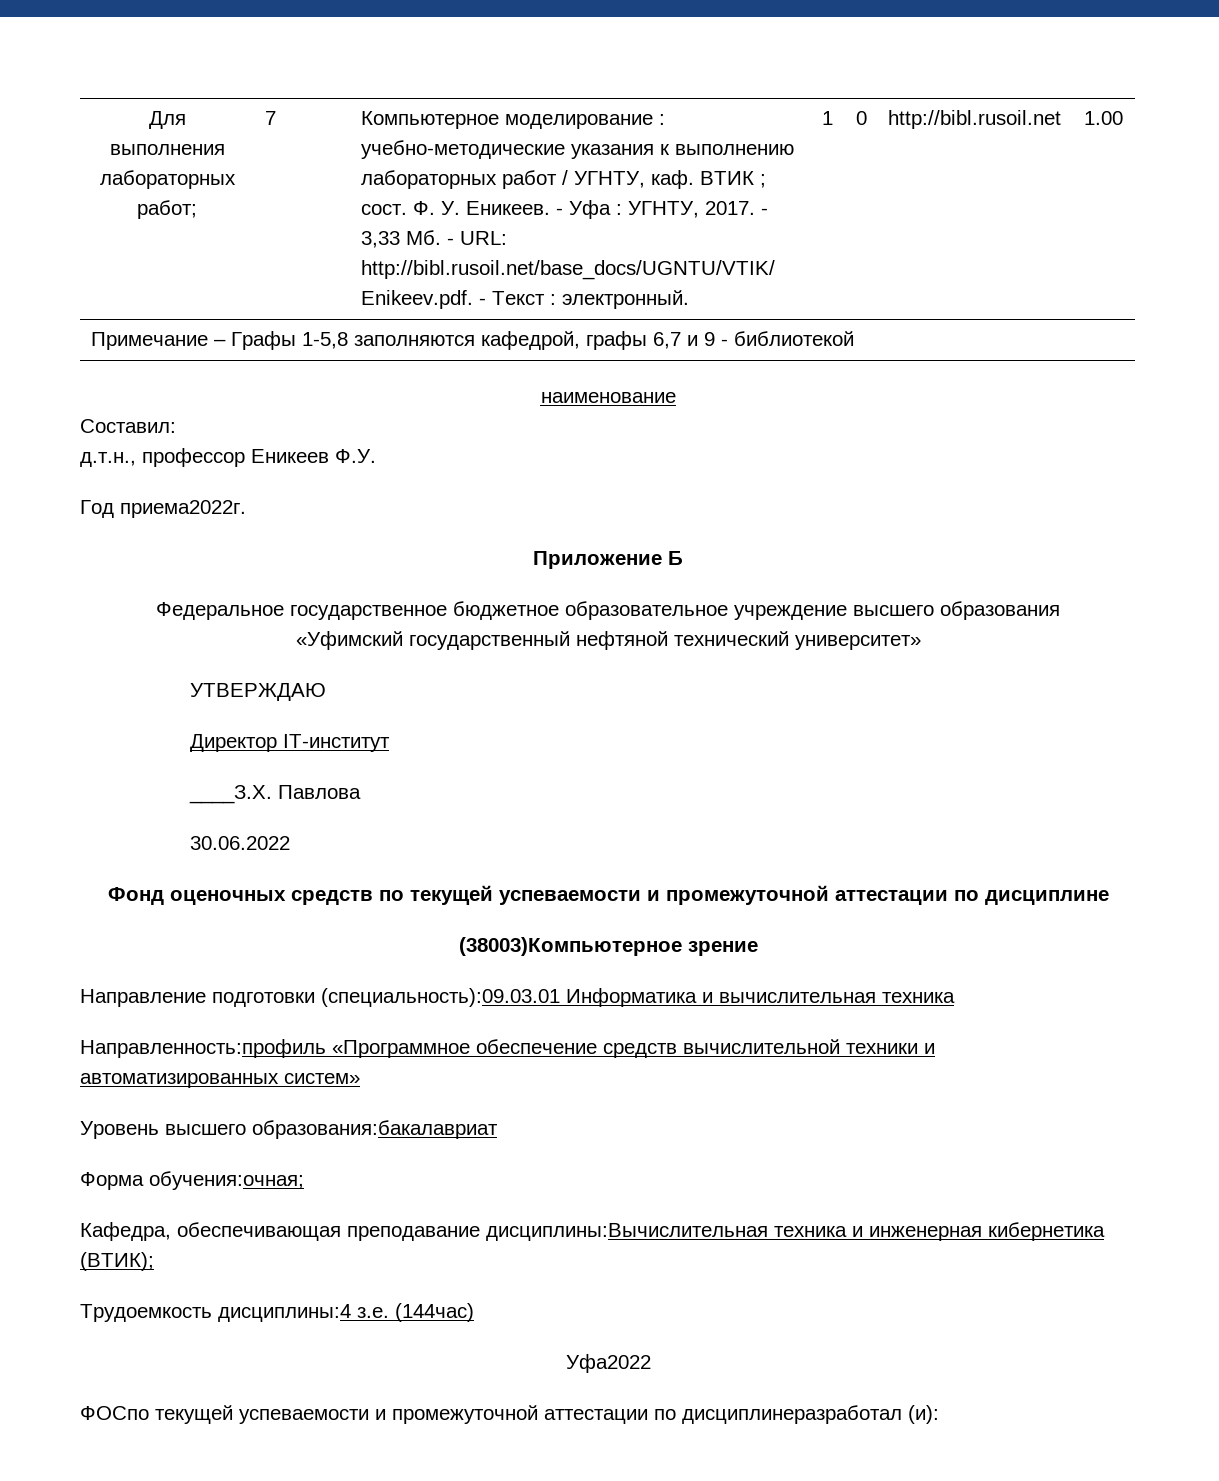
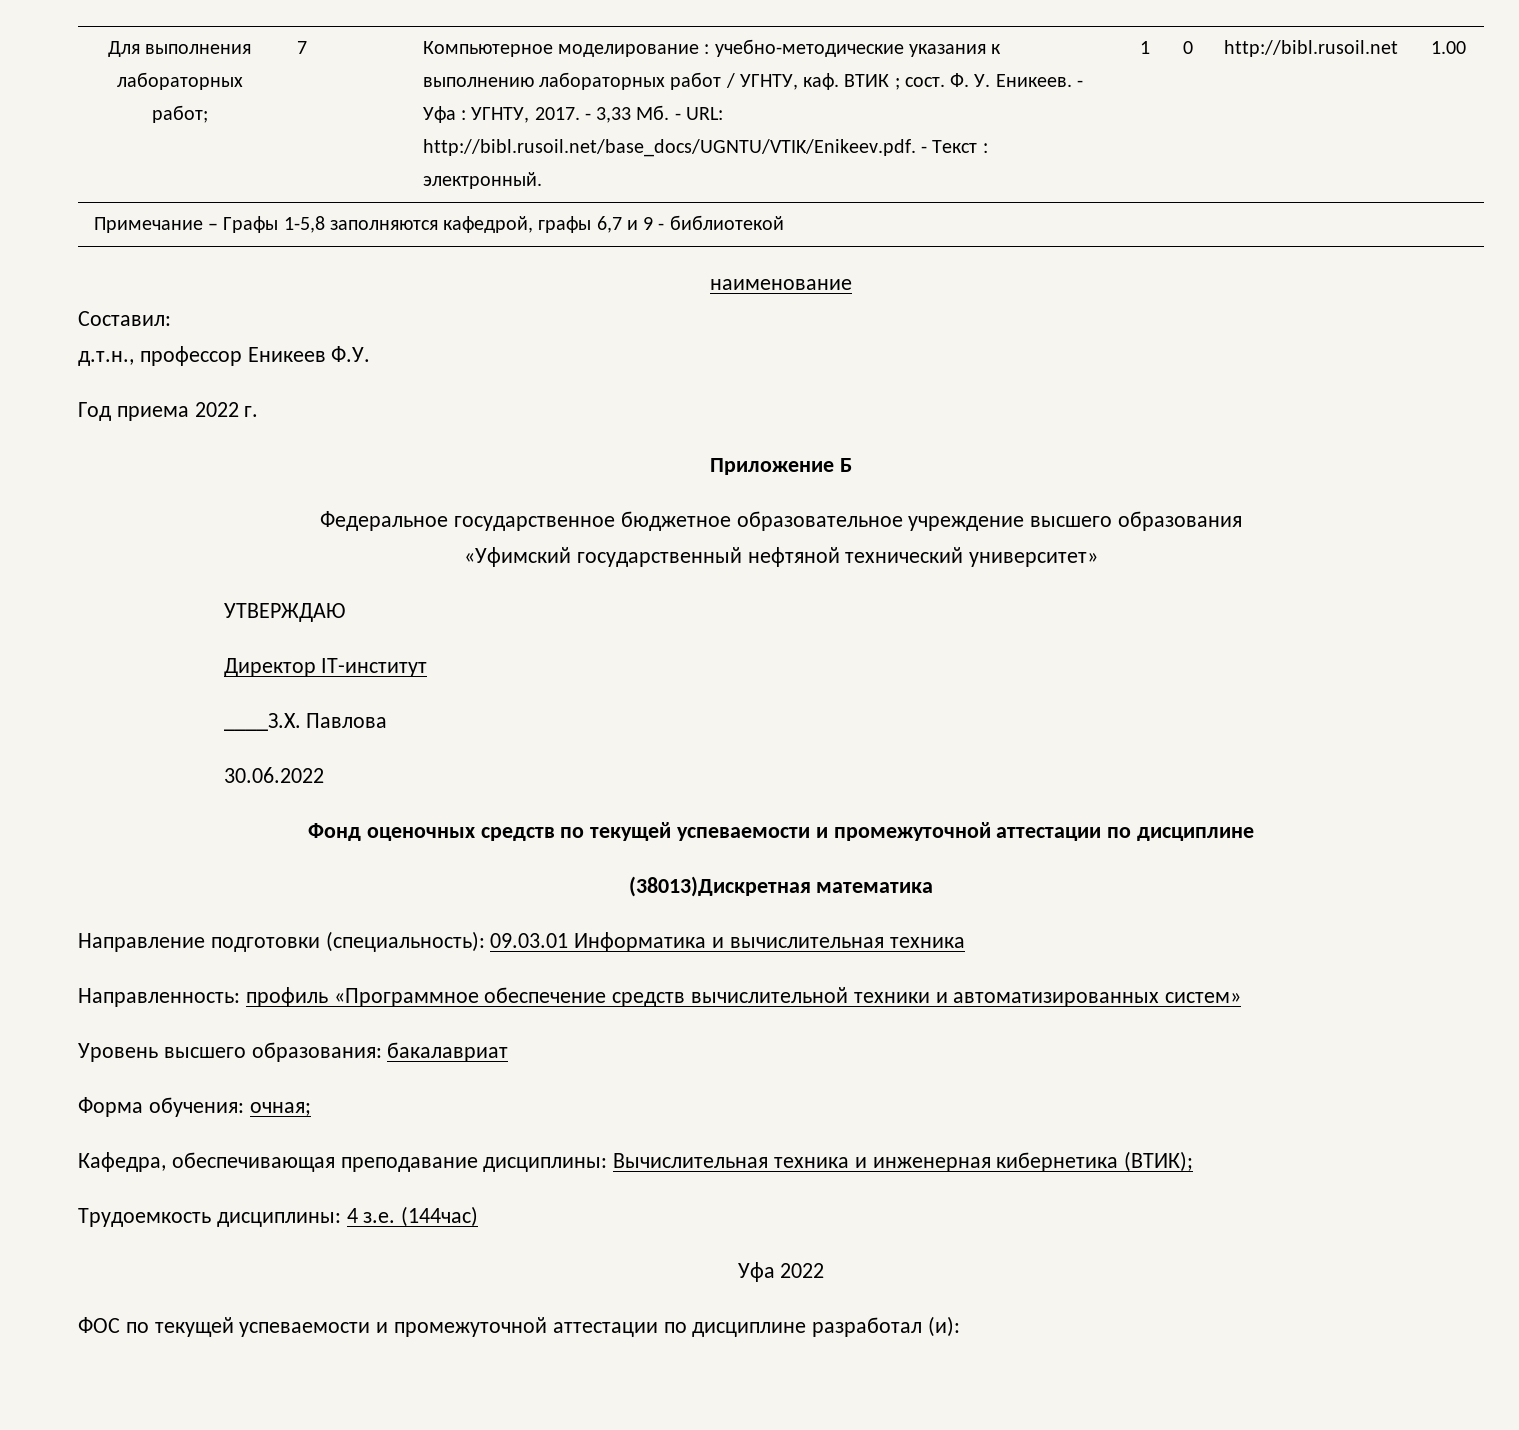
- Год приема2022г.
+ Год приема 2022 г.
- (38003)Компьютерное зрение
+ (38013)Дискретная математика
- Направление подготовки (специальность):09.03.01 Информатика и вычислительная техника
+ Направление подготовки (специальность): 09.03.01 Информатика и вычислительная техника
- Направленность:профиль «Программное обеспечение средств вычислительной техники и автоматизированных систем»
+ Направленность: профиль «Программное обеспечение средств вычислительной техники и автоматизированных систем»
- Уровень высшего образования:бакалавриат
+ Уровень высшего образования: бакалавриат
- Форма обучения:очная;
+ Форма обучения: очная;
- Кафедра, обеспечивающая преподавание дисциплины:Вычислительная техника и инженерная кибернетика (ВТИК);
+ Кафедра, обеспечивающая преподавание дисциплины: Вычислительная техника и инженерная кибернетика (ВТИК);
- Трудоемкость дисциплины:4 з.е. (144час)
+ Трудоемкость дисциплины: 4 з.е. (144час)
- Уфа2022
- ФОСпо текущей успеваемости и промежуточной аттестации по дисциплинеразработал (и):
+ Уфа 2022
+ ФОС по текущей успеваемости и промежуточной аттестации по дисциплине разработал (и):

